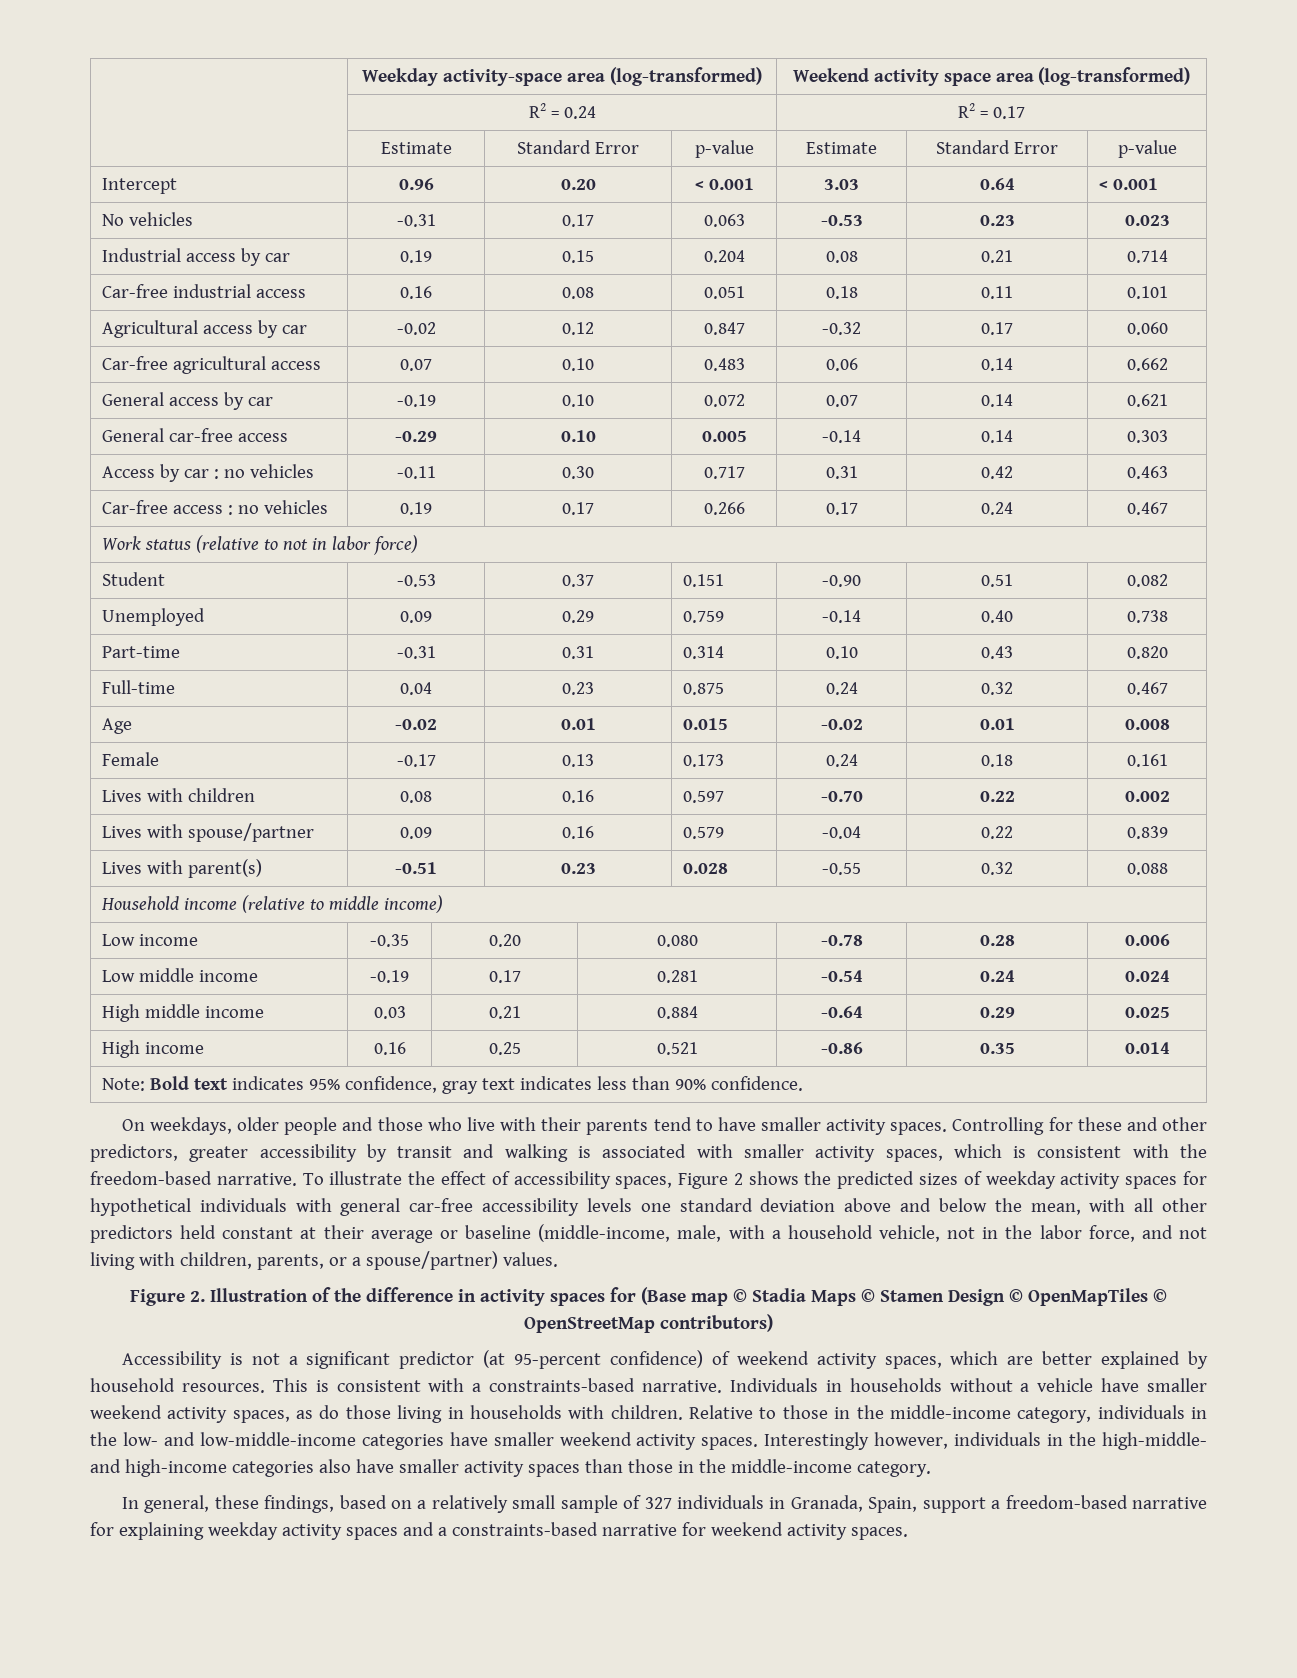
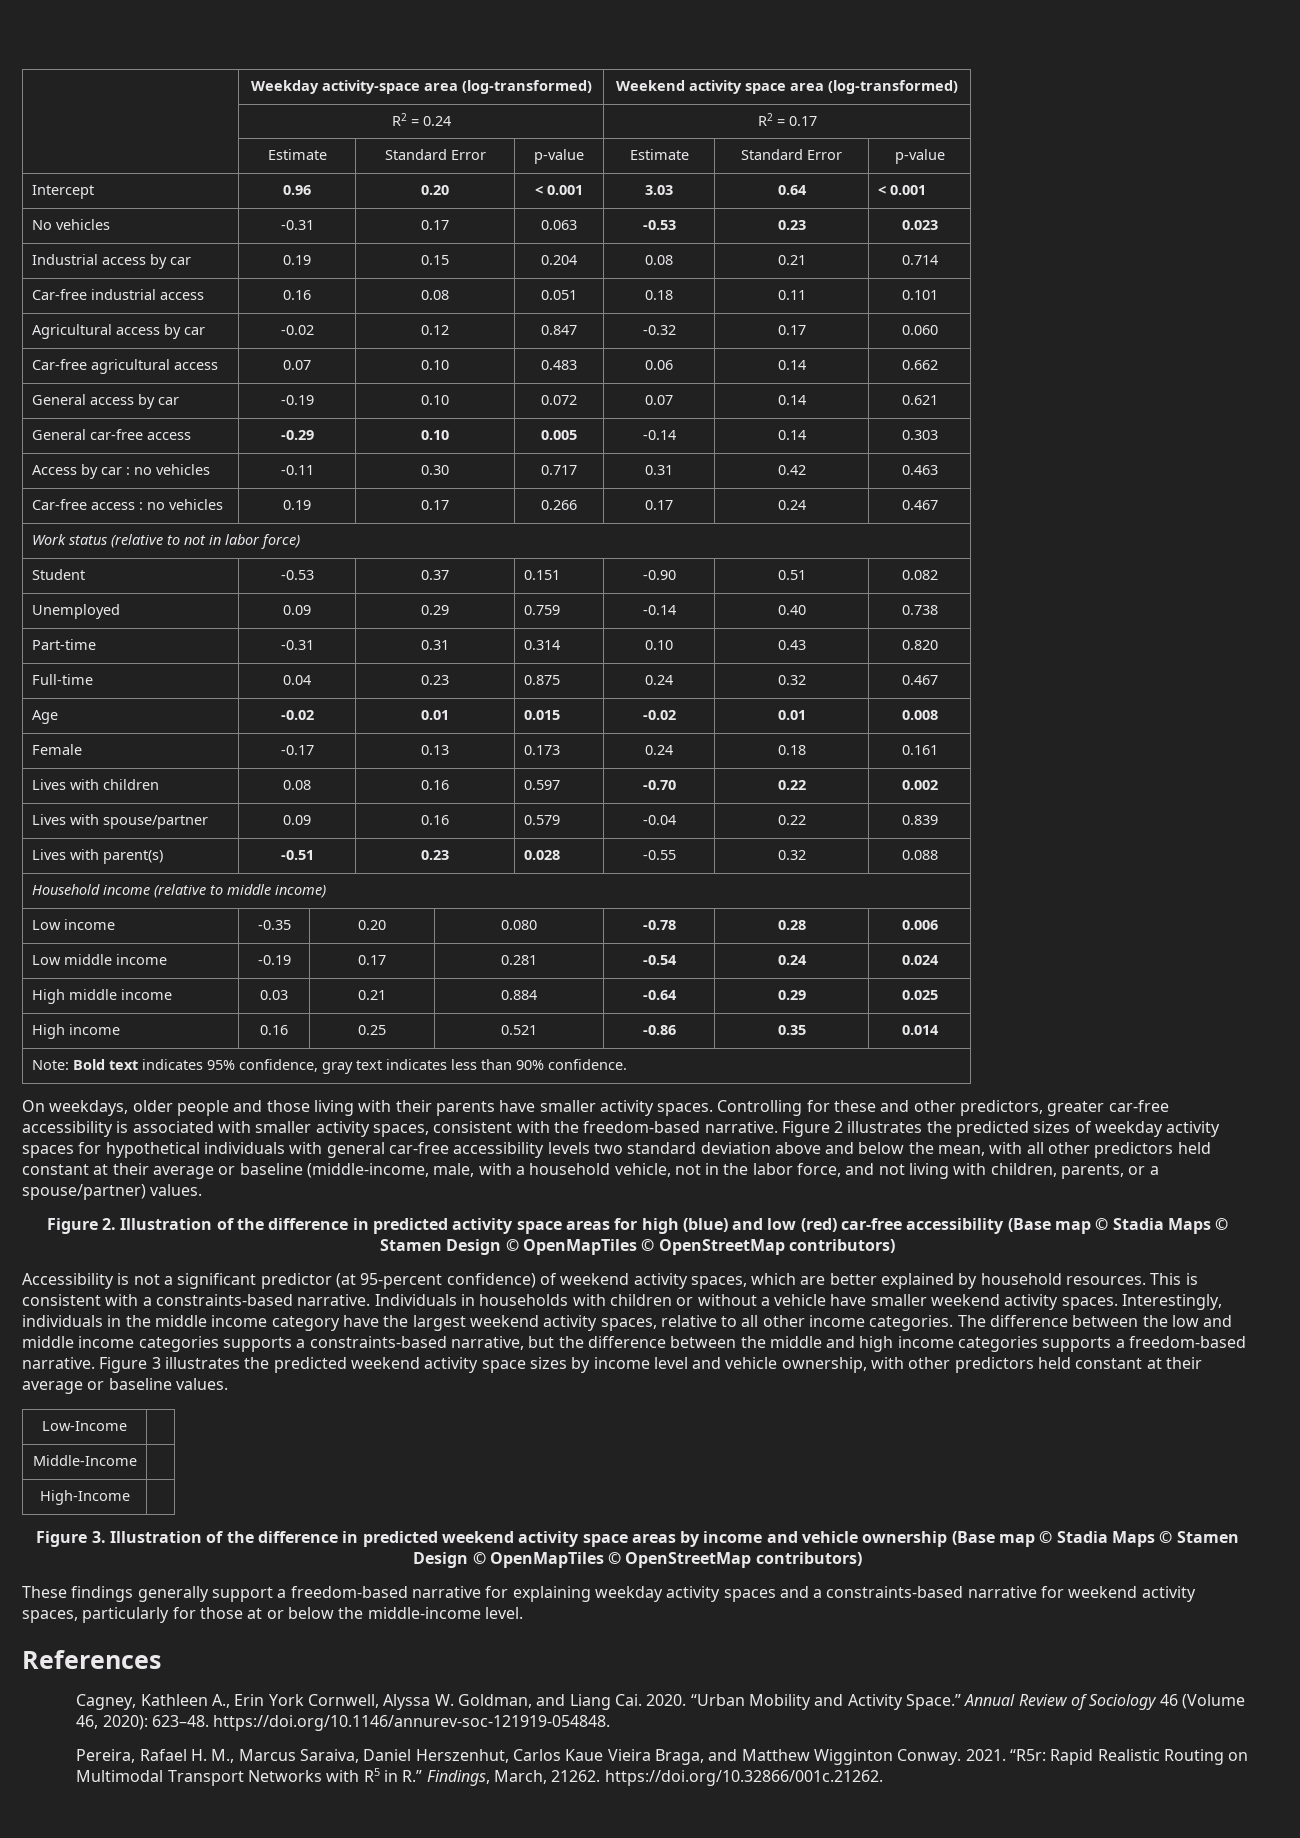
- On weekdays, older people and those who live with their parents tend to have smaller activity spaces.
+ On weekdays, older people and those living with their parents have smaller activity spaces.
- Controlling for these and other predictors, greater accessibility by transit and walking is associated with smaller activity spaces, which is consistent with the freedom-based narrative.
+ Controlling for these and other predictors, greater car-free accessibility is associated with smaller activity spaces, consistent with the freedom-based narrative.
- To illustrate the effect of accessibility spaces, Figure 2 shows the predicted sizes of weekday activity spaces for hypothetical individuals with general car-free accessibility levels one standard deviation above and below the mean, with all other predictors held constant at their average or baseline (middle-income, male, with a household vehicle, not in the labor force, and not living with children, parents, or a spouse/partner) values.
+ Figure 2 illustrates the predicted sizes of weekday activity spaces for hypothetical individuals with general car-free accessibility levels two standard deviation above and below the mean, with all other predictors held constant at their average or baseline (middle-income, male, with a household vehicle, not in the labor force, and not living with children, parents, or a spouse/partner) values.
- Figure 2. Illustration of the difference in activity spaces for (Base map © Stadia Maps © Stamen Design © OpenMapTiles © OpenStreetMap contributors)
+ Figure 2. Illustration of the difference in predicted activity space areas for high (blue) and low (red) car-free accessibility (Base map © Stadia Maps © Stamen Design © OpenMapTiles © OpenStreetMap contributors)
- Individuals in households without a vehicle have smaller weekend activity spaces, as do those living in households with children. Relative to those in the middle-income category, individuals in the low- and low-middle-income categories have smaller weekend activity spaces. Interestingly however, individuals in the high-middle- and high-income categories also have smaller activity spaces than those in the middle-income category.
- In general, these findings, based on a relatively small sample of 327 individuals in Granada, Spain, support a freedom-based narrative for explaining weekday activity spaces and a constraints-based narrative for weekend activity spaces.
+ Individuals in households with children or without a vehicle have smaller weekend activity spaces. Interestingly, individuals in the middle income category have the largest weekend activity spaces, relative to all other income categories. The difference between the low and middle income categories supports a constraints-based narrative, but the difference between the middle and high income categories supports a freedom-based narrative. Figure 3 illustrates the predicted weekend activity space sizes by income level and vehicle ownership, with other predictors held constant at their average or baseline values.
+ Low-Income |
+ Middle-Income |
+ High-Income |
+ Figure 3. Illustration of the difference in predicted weekend activity space areas by income and vehicle ownership (Base map © Stadia Maps © Stamen Design © OpenMapTiles © OpenStreetMap contributors)
+ These findings generally support a freedom-based narrative for explaining weekday activity spaces and a constraints-based narrative for weekend activity spaces, particularly for those at or below the middle-income level.
+ References
+ Cagney, Kathleen A., Erin York Cornwell, Alyssa W. Goldman, and Liang Cai. 2020. “Urban Mobility and Activity Space.” Annual Review of Sociology 46 (Volume 46, 2020): 623–48. https://doi.org/10.1146/annurev-soc-121919-054848.
+ Pereira, Rafael H. M., Marcus Saraiva, Daniel Herszenhut, Carlos Kaue Vieira Braga, and Matthew Wigginton Conway. 2021. “R5r: Rapid Realistic Routing on Multimodal Transport Networks with R5 in R.” Findings, March, 21262. https://doi.org/10.32866/001c.21262.

